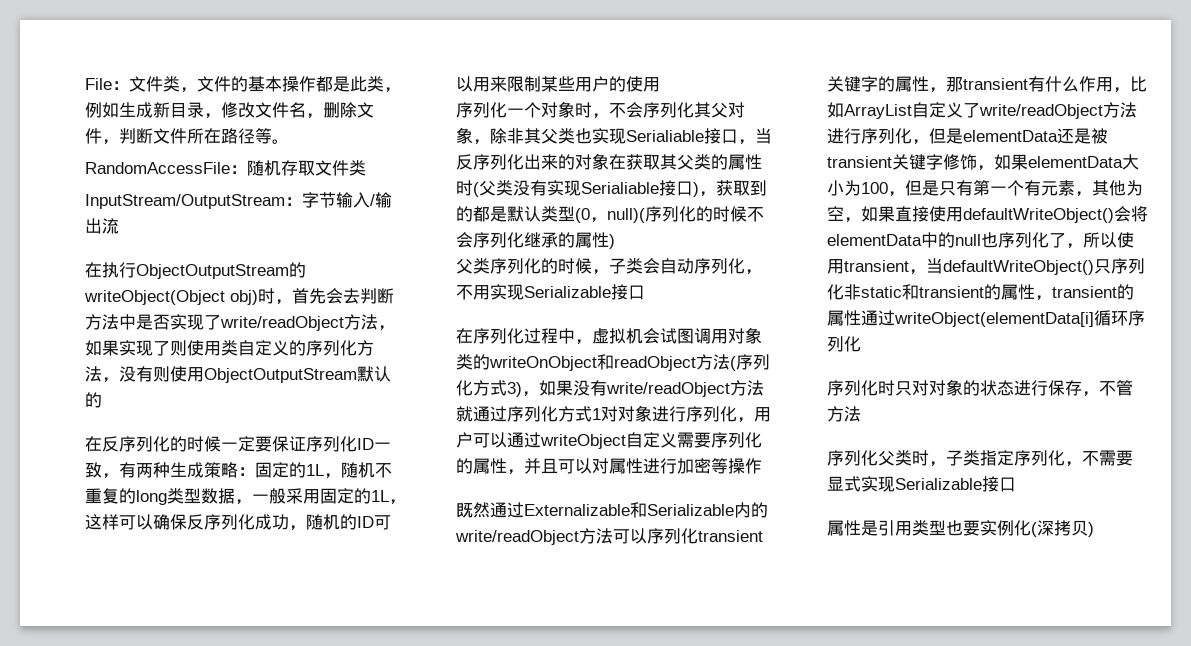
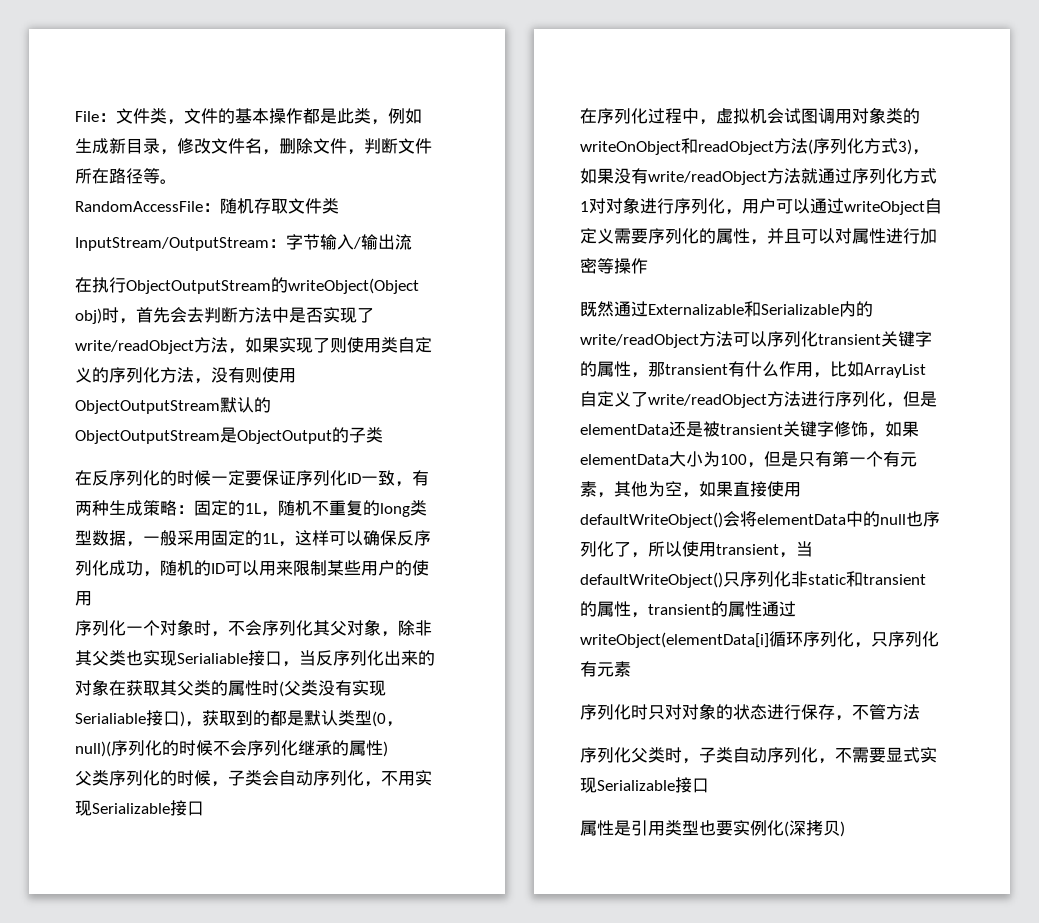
+ ObjectOutputStream是ObjectOutput的子类
- 既然通过Externalizable和Serializable内的write/readObject方法可以序列化transient关键字的属性，那transient有什么作用，比如ArrayList自定义了write/readObject方法进行序列化，但是elementData还是被transient关键字修饰，如果elementData大小为100，但是只有第一个有元素，其他为空，如果直接使用defaultWriteObject()会将elementData中的null也序列化了，所以使用transient，当defaultWriteObject()只序列化非static和transient的属性，transient的属性通过writeObject(elementData[i]循环序列化
+ 既然通过Externalizable和Serializable内的write/readObject方法可以序列化transient关键字的属性，那transient有什么作用，比如ArrayList自定义了write/readObject方法进行序列化，但是elementData还是被transient关键字修饰，如果elementData大小为100，但是只有第一个有元素，其他为空，如果直接使用defaultWriteObject()会将elementData中的null也序列化了，所以使用transient，当defaultWriteObject()只序列化非static和transient的属性，transient的属性通过writeObject(elementData[i]循环序列化，只序列化有元素
- 序列化父类时，子类指定序列化，不需要显式实现Serializable接口
+ 序列化父类时，子类自动序列化，不需要显式实现Serializable接口

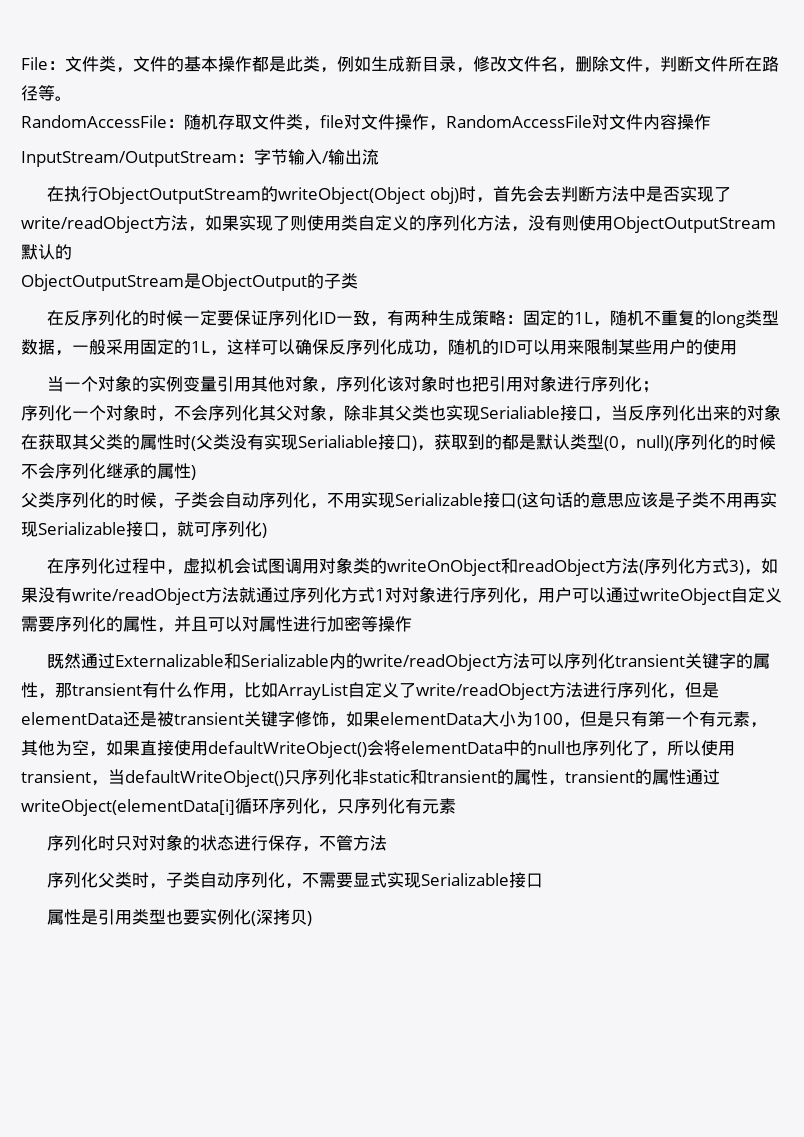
- RandomAccessFile：随机存取文件类
+ RandomAccessFile：随机存取文件类，file对文件操作，RandomAccessFile对文件内容操作
+ 当一个对象的实例变量引用其他对象，序列化该对象时也把引用对象进行序列化；
- 父类序列化的时候，子类会自动序列化，不用实现Serializable接口
+ 父类序列化的时候，子类会自动序列化，不用实现Serializable接口(这句话的意思应该是子类不用再实现Serializable接口，就可序列化)

